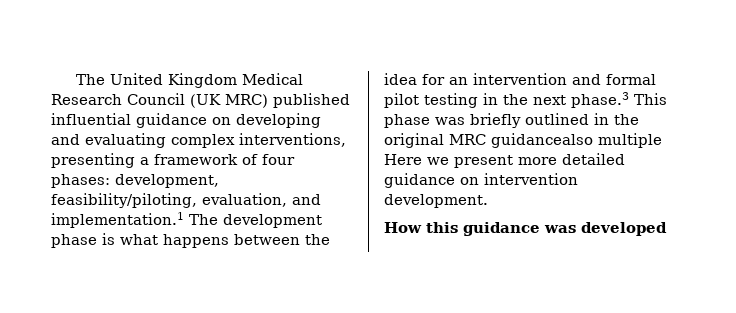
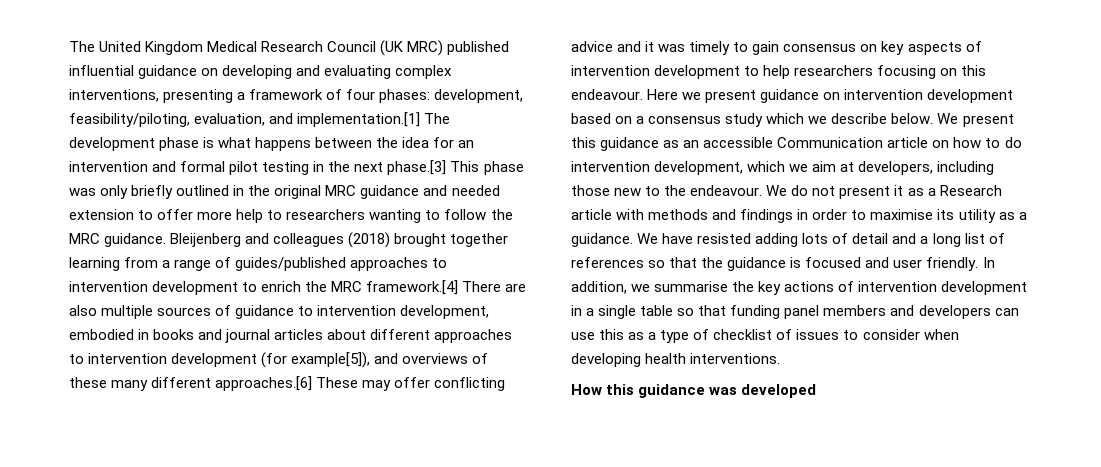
- development, feasibility/piloting, evaluation, and implementation.1 The development phase is what happens between the idea for an intervention and formal pilot testing in the next phase.3 This phase was briefly outlined in the original MRC guidancealso multiple Here we present more detailed guidance on intervention development.
+ development, feasibility/piloting, evaluation, and implementation.[1] The development phase is what happens between the idea for an intervention and formal pilot testing in the next phase.[3] This phase was only briefly outlined in the original MRC guidance and needed extension to offer more help to researchers wanting to follow the MRC guidance. Bleijenberg and colleagues (2018) brought together learning from a range of guides/published approaches to intervention development to enrich the MRC framework.[4] There are also multiple sources of guidance to intervention development, embodied in books and journal articles about different approaches to intervention development (for example[5]), and overviews of these many different approaches.[6] These may offer conflicting advice and it was timely to gain consensus on key aspects of intervention development to help researchers focusing on this endeavour. Here we present guidance on intervention development based on a consensus study which we describe below. We present this guidance as an accessible Communication article on how to do intervention development, which we aim at developers, including those new to the endeavour. We do not present it as a Research article with methods and findings in order to maximise its utility as a guidance. We have resisted adding lots of detail and a long list of references so that the guidance is focused and user friendly. In addition, we summarise the key actions of intervention development in a single table so that funding panel members and developers can use this as a type of checklist of issues to consider when developing health interventions.

